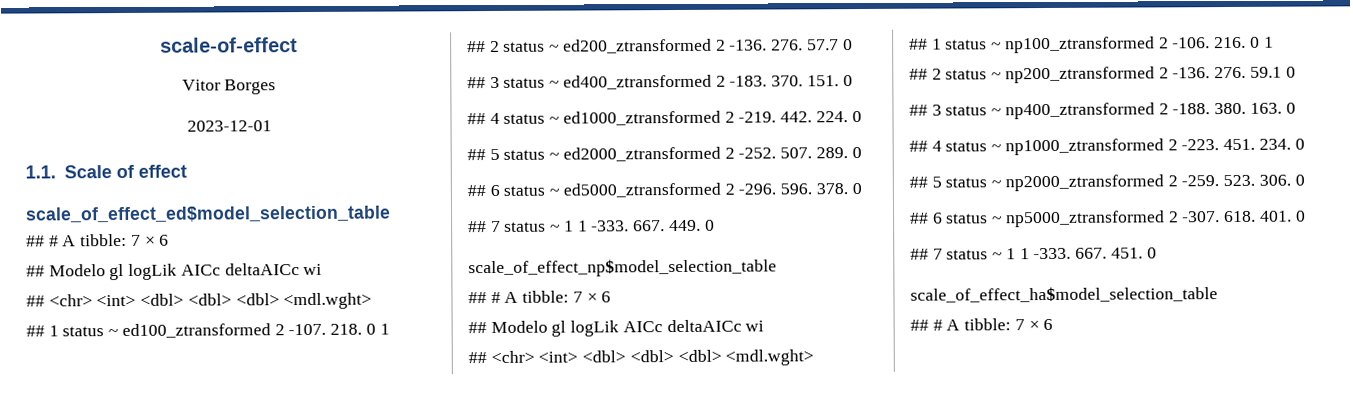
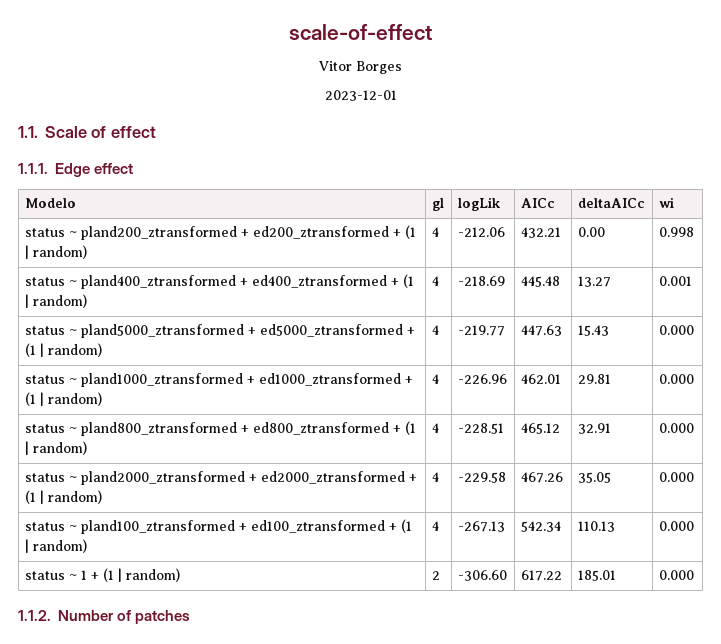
- scale_of_effect_ed$model_selection_table
- ## # A tibble: 7 × 6
- ## Modelo gl logLik AICc deltaAICc wi
- ## <chr> <int> <dbl> <dbl> <dbl> <mdl.wght>
- ## 1 status ~ ed100_ztransformed 2 -107. 218. 0 1
- ## 2 status ~ ed200_ztransformed 2 -136. 276. 57.7 0
- ## 3 status ~ ed400_ztransformed 2 -183. 370. 151. 0
- ## 4 status ~ ed1000_ztransformed 2 -219. 442. 224. 0
- ## 5 status ~ ed2000_ztransformed 2 -252. 507. 289. 0
- ## 6 status ~ ed5000_ztransformed 2 -296. 596. 378. 0
- ## 7 status ~ 1 1 -333. 667. 449. 0
- scale_of_effect_np$model_selection_table
- ## # A tibble: 7 × 6
- ## Modelo gl logLik AICc deltaAICc wi
- ## <chr> <int> <dbl> <dbl> <dbl> <mdl.wght>
- ## 1 status ~ np100_ztransformed 2 -106. 216. 0 1
- ## 2 status ~ np200_ztransformed 2 -136. 276. 59.1 0
- ## 3 status ~ np400_ztransformed 2 -188. 380. 163. 0
- ## 4 status ~ np1000_ztransformed 2 -223. 451. 234. 0
- ## 5 status ~ np2000_ztransformed 2 -259. 523. 306. 0
- ## 6 status ~ np5000_ztransformed 2 -307. 618. 401. 0
- ## 7 status ~ 1 1 -333. 667. 451. 0
- scale_of_effect_ha$model_selection_table
- ## # A tibble: 7 × 6
+ 1.1.1. Edge effect
+ Modelo | gl | logLik | AICc | deltaAICc | wi
+ status ~ pland200_ztransformed + ed200_ztransformed + (1 | random) | 4 | -212.06 | 432.21 | 0.00 | 0.998
+ status ~ pland400_ztransformed + ed400_ztransformed + (1 | random) | 4 | -218.69 | 445.48 | 13.27 | 0.001
+ status ~ pland5000_ztransformed + ed5000_ztransformed + (1 | random) | 4 | -219.77 | 447.63 | 15.43 | 0.000
+ status ~ pland1000_ztransformed + ed1000_ztransformed + (1 | random) | 4 | -226.96 | 462.01 | 29.81 | 0.000
+ status ~ pland800_ztransformed + ed800_ztransformed + (1 | random) | 4 | -228.51 | 465.12 | 32.91 | 0.000
+ status ~ pland2000_ztransformed + ed2000_ztransformed + (1 | random) | 4 | -229.58 | 467.26 | 35.05 | 0.000
+ status ~ pland100_ztransformed + ed100_ztransformed + (1 | random) | 4 | -267.13 | 542.34 | 110.13 | 0.000
+ status ~ 1 + (1 | random) | 2 | -306.60 | 617.22 | 185.01 | 0.000
+ 1.1.2. Number of patches

